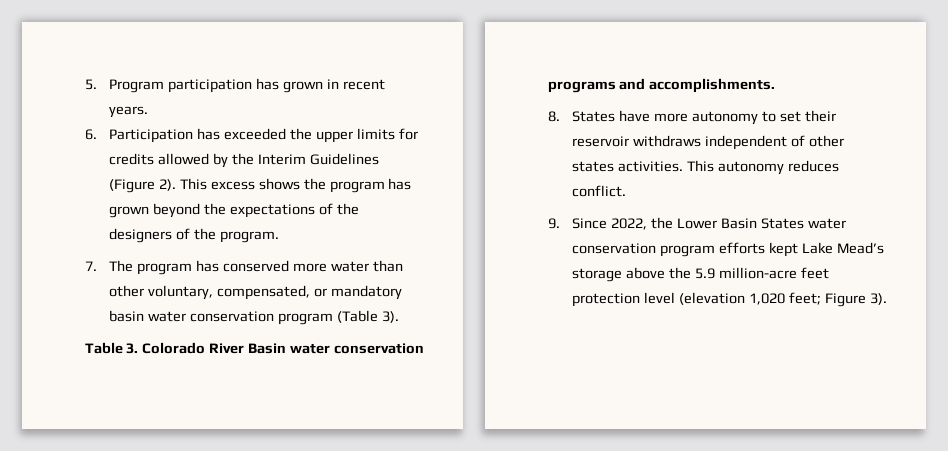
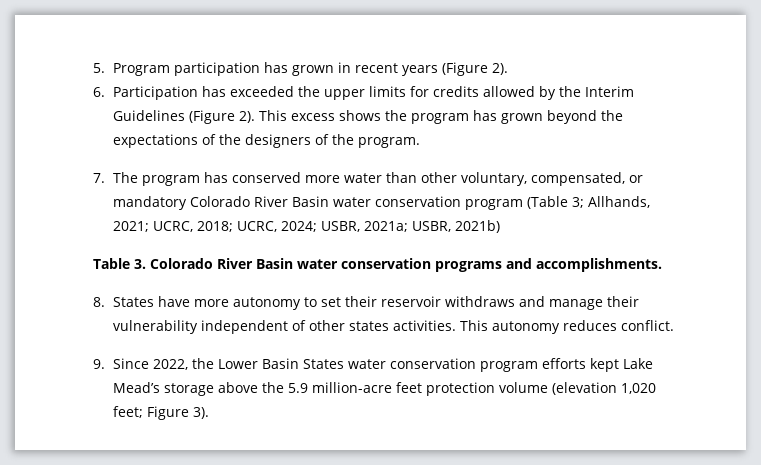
- 5. Program participation has grown in recent years.
+ 5. Program participation has grown in recent years (Figure 2).
- 7. The program has conserved more water than other voluntary, compensated, or mandatory basin water conservation program (Table 3).
+ 7. The program has conserved more water than other voluntary, compensated, or mandatory Colorado River Basin water conservation program (Table 3; Allhands, 2021; UCRC, 2018; UCRC, 2024; USBR, 2021a; USBR, 2021b)
- 8. States have more autonomy to set their reservoir withdraws independent of other states activities.
+ 8. States have more autonomy to set their reservoir withdraws and manage their vulnerability independent of other states activities.
- 9. Since 2022, the Lower Basin States water conservation program efforts kept Lake Mead’s storage above the 5.9 million-acre feet protection level (elevation 1,020 feet; Figure 3).
+ 9. Since 2022, the Lower Basin States water conservation program efforts kept Lake Mead’s storage above the 5.9 million-acre feet protection volume (elevation 1,020 feet; Figure 3).

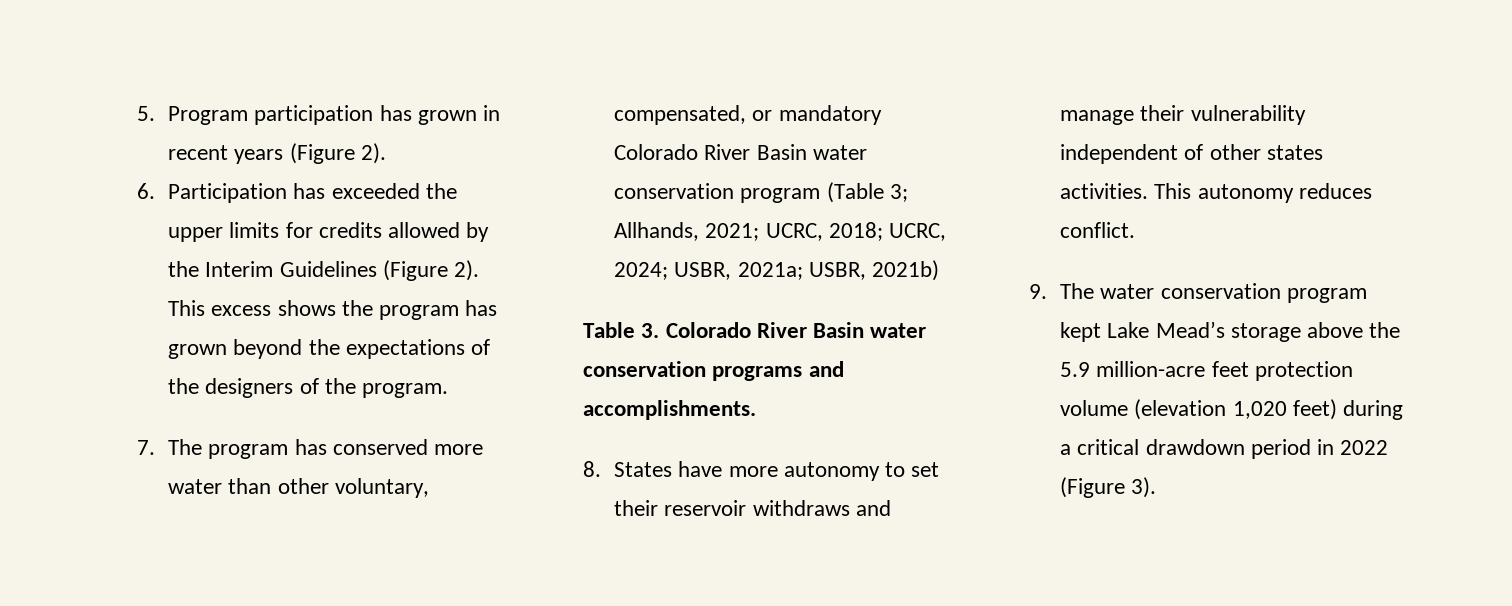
- 9. Since 2022, the Lower Basin States water conservation program efforts kept Lake Mead’s storage above the 5.9 million-acre feet protection volume (elevation 1,020 feet; Figure 3).
+ 9. The water conservation program kept Lake Mead’s storage above the 5.9 million-acre feet protection volume (elevation 1,020 feet) during a critical drawdown period in 2022 (Figure 3).

